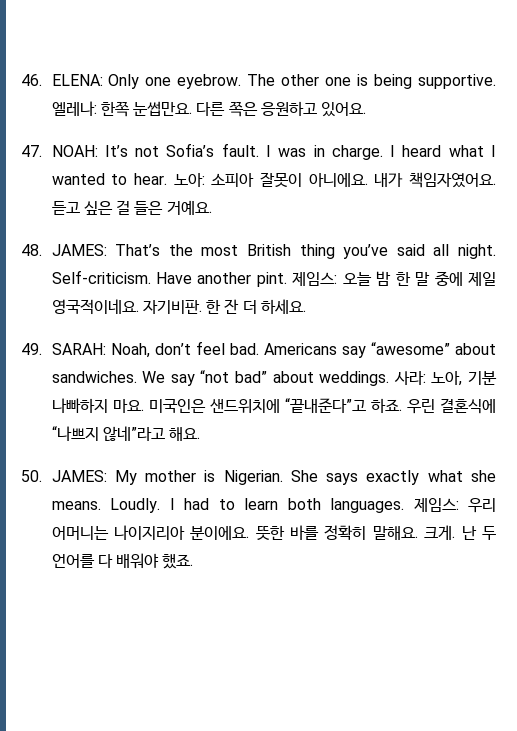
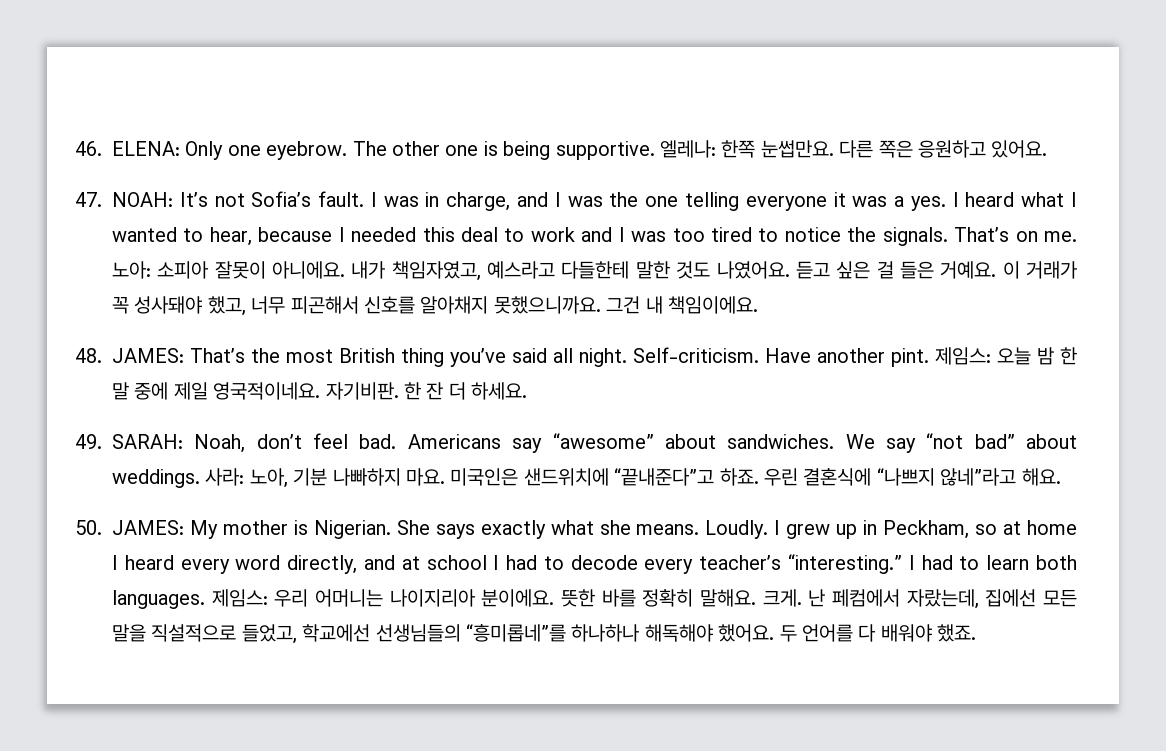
- I was in charge.
+ I was in charge, and I was the one telling everyone it was a yes.
- I heard what I wanted to hear.
+ I heard what I wanted to hear, because I needed this deal to work and I was too tired to notice the signals. That’s on me.
- 내가 책임자였어요.
+ 내가 책임자였고, 예스라고 다들한테 말한 것도 나였어요.
+ 이 거래가 꼭 성사돼야 했고, 너무 피곤해서 신호를 알아채지 못했으니까요. 그건 내 책임이에요.
- I had to learn both languages.
+ I grew up in Peckham, so at home I heard every word directly, and at school I had to decode every teacher’s “interesting.” I had to learn both languages.
- 난 두 언어를 다 배워야 했죠.
+ 난 페컴에서 자랐는데, 집에선 모든 말을 직설적으로 들었고, 학교에선 선생님들의 “흥미롭네”를 하나하나 해독해야 했어요. 두 언어를 다 배워야 했죠.

